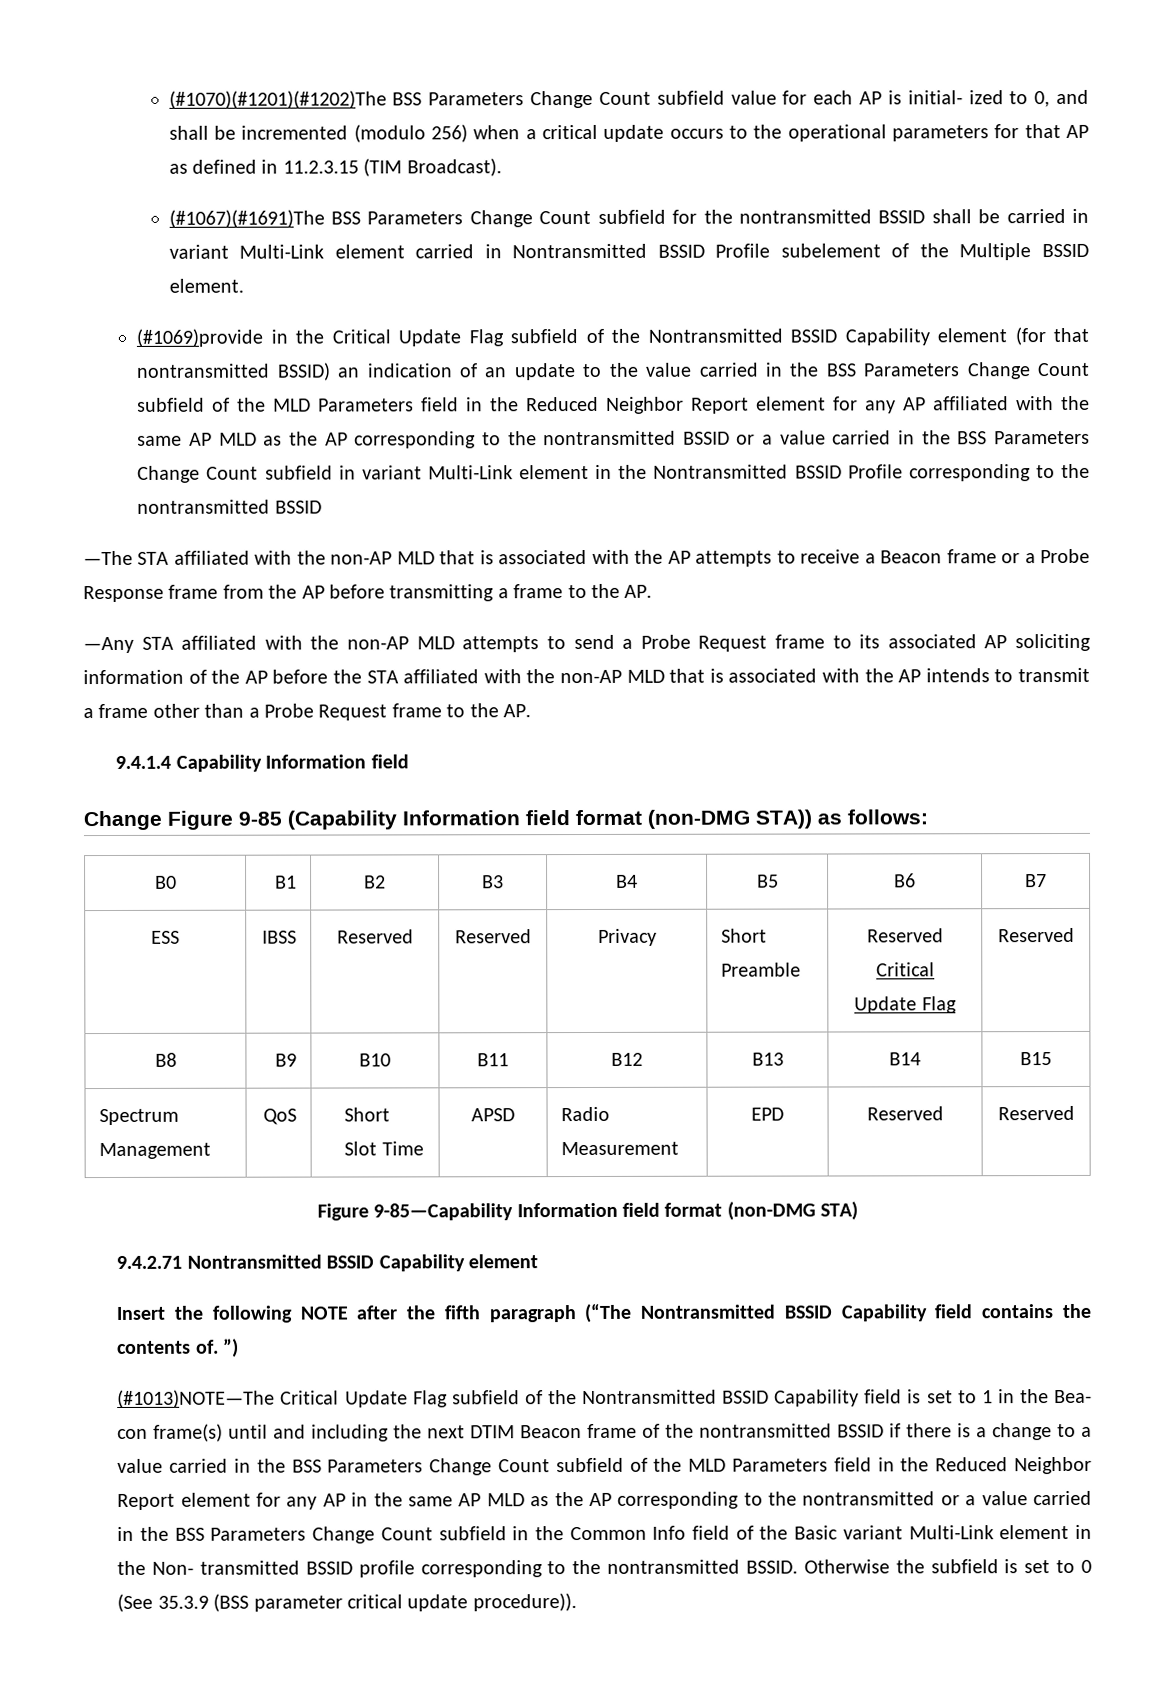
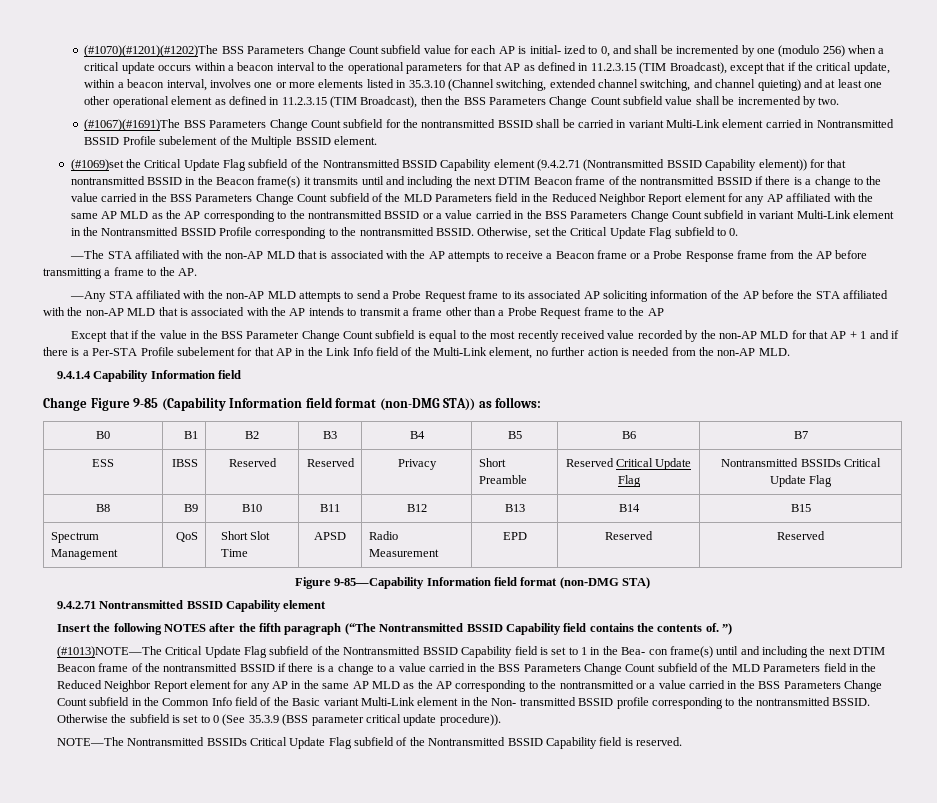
- (#1070)(#1201)(#1202)The BSS Parameters Change Count subfield value for each AP is initial- ized to 0, and shall be incremented (modulo 256) when a critical update occurs to the operational parameters for that AP as defined in 11.2.3.15 (TIM Broadcast).
+ (#1070)(#1201)(#1202)The BSS Parameters Change Count subfield value for each AP is initial- ized to 0, and shall be incremented by one (modulo 256) when a critical update occurs within a beacon interval to the operational parameters for that AP as defined in 11.2.3.15 (TIM Broadcast), except that if the critical update, within a beacon interval, involves one or more elements listed in 35.3.10 (Channel switching, extended channel switching, and channel quieting) and at least one other operational element as defined in 11.2.3.15 (TIM Broadcast), then the BSS Parameters Change Count subfield value shall be incremented by two.
- (#1069)provide in the Critical Update Flag subfield of the Nontransmitted BSSID Capability element (for that nontransmitted BSSID) an indication of an update to the value carried in the BSS Parameters Change Count subfield of the MLD Parameters field in the Reduced Neighbor Report element for any AP affiliated with the same AP MLD as the AP corresponding to the nontransmitted BSSID or a value carried in the BSS Parameters Change Count subfield in variant Multi-Link element in the Nontransmitted BSSID Profile corresponding to the nontransmitted BSSID
+ (#1069)set the Critical Update Flag subfield of the Nontransmitted BSSID Capability element (9.4.2.71 (Nontransmitted BSSID Capability element)) for that nontransmitted BSSID in the Beacon frame(s) it transmits until and including the next DTIM Beacon frame of the nontransmitted BSSID if there is a change to the value carried in the BSS Parameters Change Count subfield of the MLD Parameters field in the Reduced Neighbor Report element for any AP affiliated with the same AP MLD as the AP corresponding to the nontransmitted BSSID or a value carried in the BSS Parameters Change Count subfield in variant Multi-Link element in the Nontransmitted BSSID Profile corresponding to the nontransmitted BSSID. Otherwise, set the Critical Update Flag subfield to 0.
- —Any STA affiliated with the non-AP MLD attempts to send a Probe Request frame to its associated AP soliciting information of the AP before the STA affiliated with the non-AP MLD that is associated with the AP intends to transmit a frame other than a Probe Request frame to the AP.
+ —Any STA affiliated with the non-AP MLD attempts to send a Probe Request frame to its associated AP soliciting information of the AP before the STA affiliated with the non-AP MLD that is associated with the AP intends to transmit a frame other than a Probe Request frame to the AP
+ Except that if the value in the BSS Parameter Change Count subfield is equal to the most recently received value recorded by the non-AP MLD for that AP + 1 and if there is a Per-STA Profile subelement for that AP in the Link Info field of the Multi-Link element, no further action is needed from the non-AP MLD.
- ESS | IBSS | Reserved | Reserved | Privacy | Short Preamble | Reserved Critical Update Flag | Reserved
+ ESS | IBSS | Reserved | Reserved | Privacy | Short Preamble | Reserved Critical Update Flag | Nontransmitted BSSIDs Critical Update Flag
- Insert the following NOTE after the fifth paragraph (“The Nontransmitted BSSID Capability field contains the contents of. ”)
+ Insert the following NOTES after the fifth paragraph (“The Nontransmitted BSSID Capability field contains the contents of. ”)
+ NOTE—The Nontransmitted BSSIDs Critical Update Flag subfield of the Nontransmitted BSSID Capability field is reserved.

